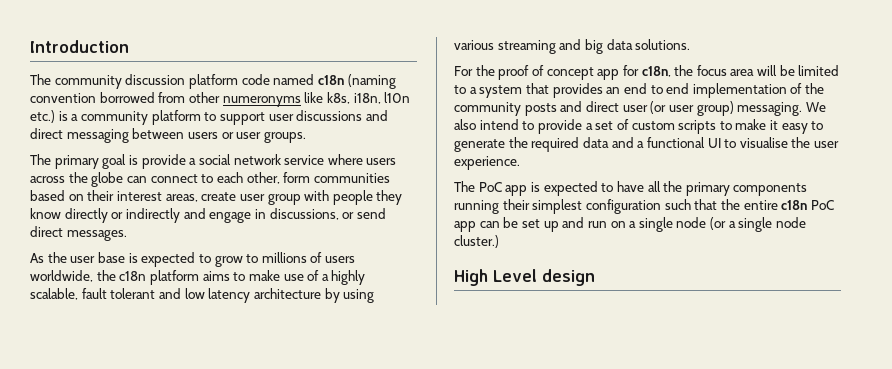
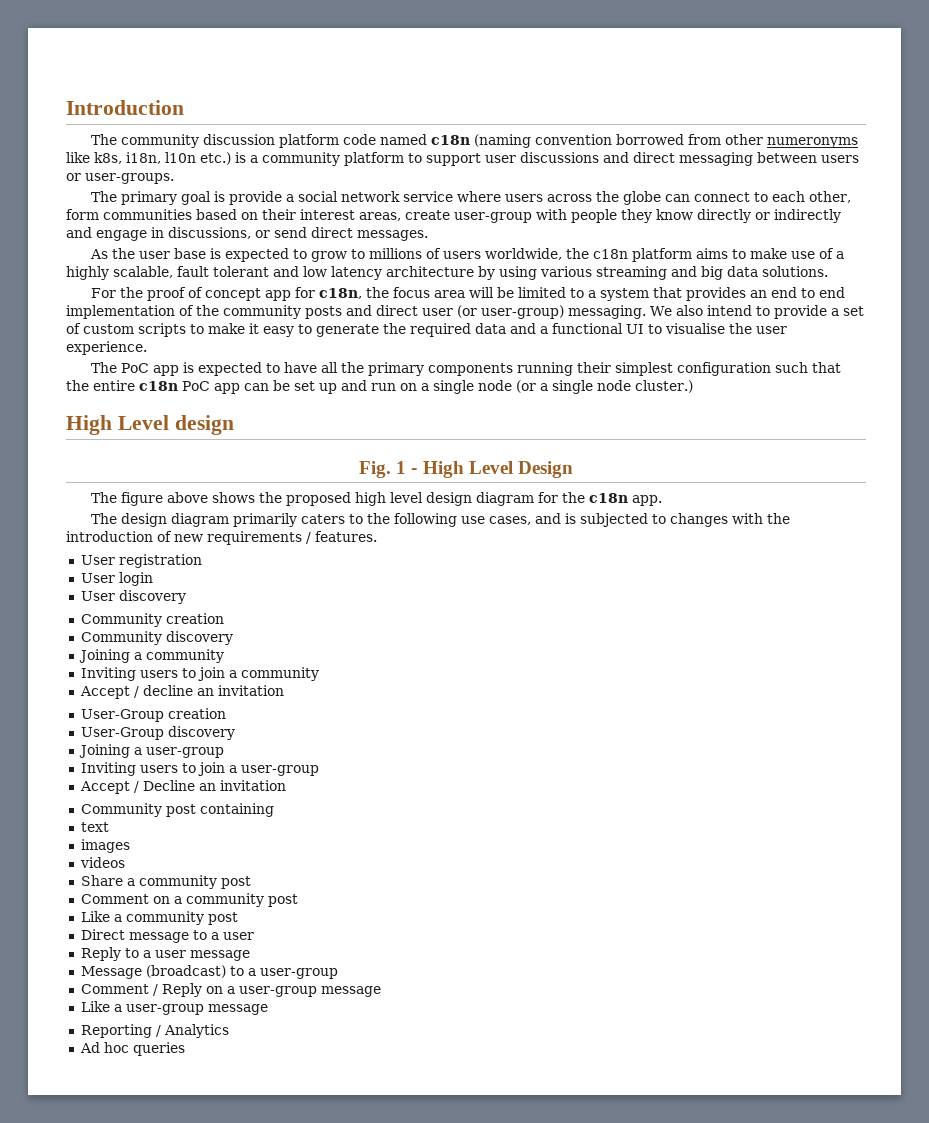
- The community discussion platform code named c18n (naming convention borrowed from other numeronyms like k8s, i18n, l10n etc.) is a community platform to support user discussions and direct messaging between users or user groups.
+ The community discussion platform code named c18n (naming convention borrowed from other numeronyms like k8s, i18n, l10n etc.) is a community platform to support user discussions and direct messaging between users or user-groups.
- The primary goal is provide a social network service where users across the globe can connect to each other, form communities based on their interest areas, create user group with people they know directly or indirectly and engage in discussions, or send direct messages.
+ The primary goal is provide a social network service where users across the globe can connect to each other, form communities based on their interest areas, create user-group with people they know directly or indirectly and engage in discussions, or send direct messages.
- For the proof of concept app for c18n, the focus area will be limited to a system that provides an end to end implementation of the community posts and direct user (or user group) messaging.
+ For the proof of concept app for c18n, the focus area will be limited to a system that provides an end to end implementation of the community posts and direct user (or user-group) messaging.
+ Fig. 1 - High Level Design
+ The figure above shows the proposed high level design diagram for the c18n app.
+ The design diagram primarily caters to the following use cases, and is subjected to changes with the introduction of new requirements / features.
+ User registration
+ User login
+ User discovery
+ Community creation
+ Community discovery
+ Joining a community
+ Inviting users to join a community
+ Accept / decline an invitation
+ User-Group creation
+ User-Group discovery
+ Joining a user-group
+ Inviting users to join a user-group
+ Accept / Decline an invitation
+ Community post containing
+ text
+ images
+ videos
+ Share a community post
+ Comment on a community post
+ Like a community post
+ Direct message to a user
+ Reply to a user message
+ Message (broadcast) to a user-group
+ Comment / Reply on a user-group message
+ Like a user-group message
+ Reporting / Analytics
+ Ad hoc queries

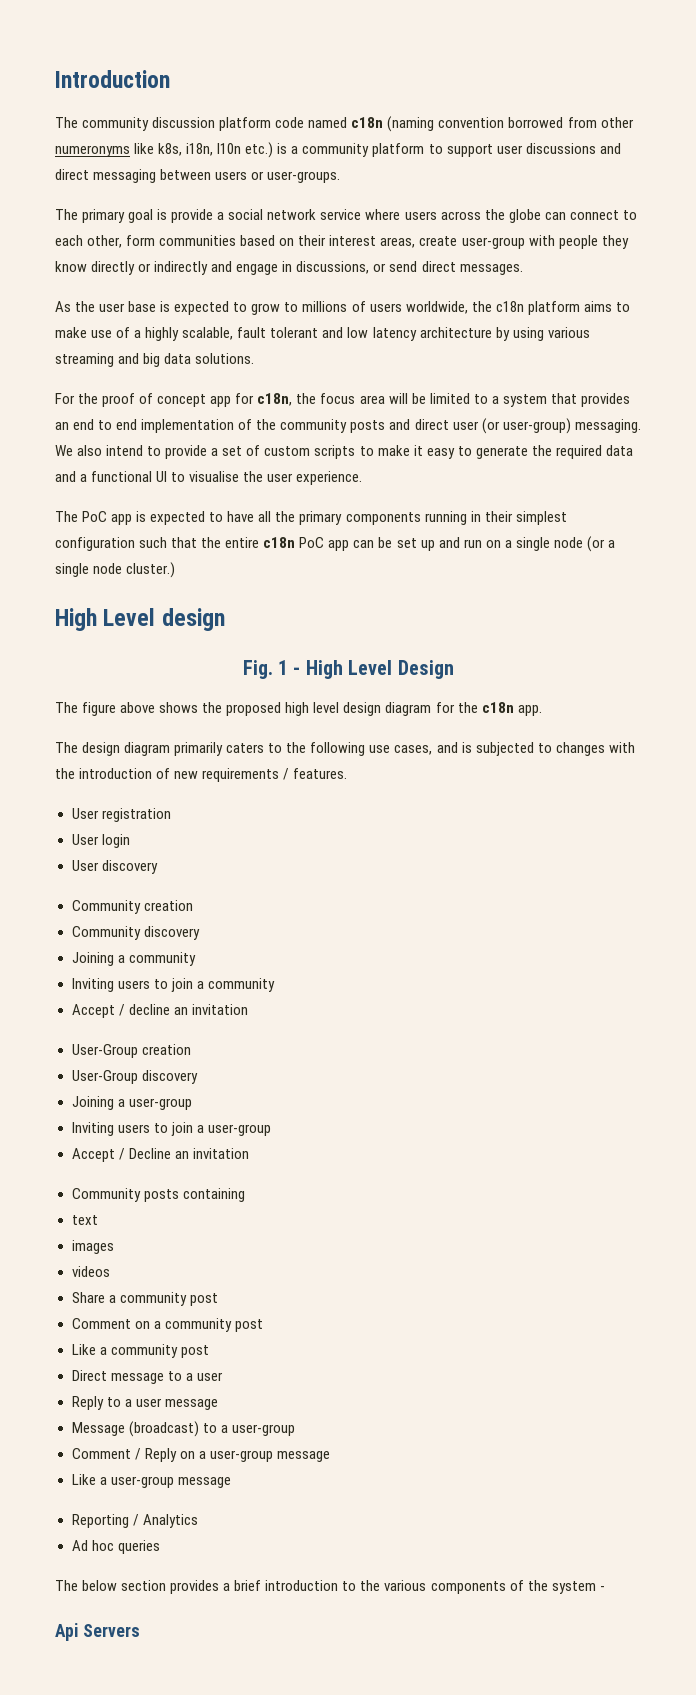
- The PoC app is expected to have all the primary components running their simplest configuration such that the entire c18n PoC app can be set up and run on a single node (or a single node cluster.)
+ The PoC app is expected to have all the primary components running in their simplest configuration such that the entire c18n PoC app can be set up and run on a single node (or a single node cluster.)
- Community post containing
+ Community posts containing
+ The below section provides a brief introduction to the various components of the system -
+ Api Servers

